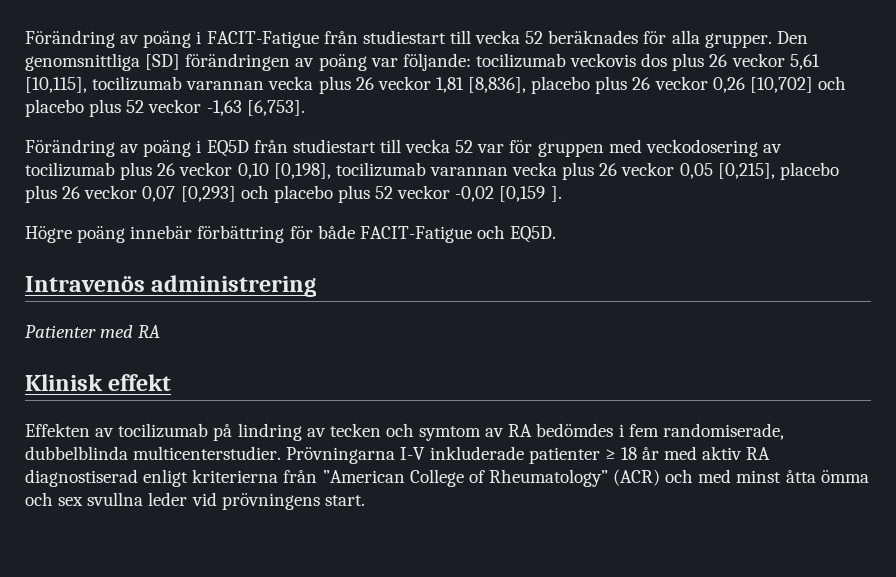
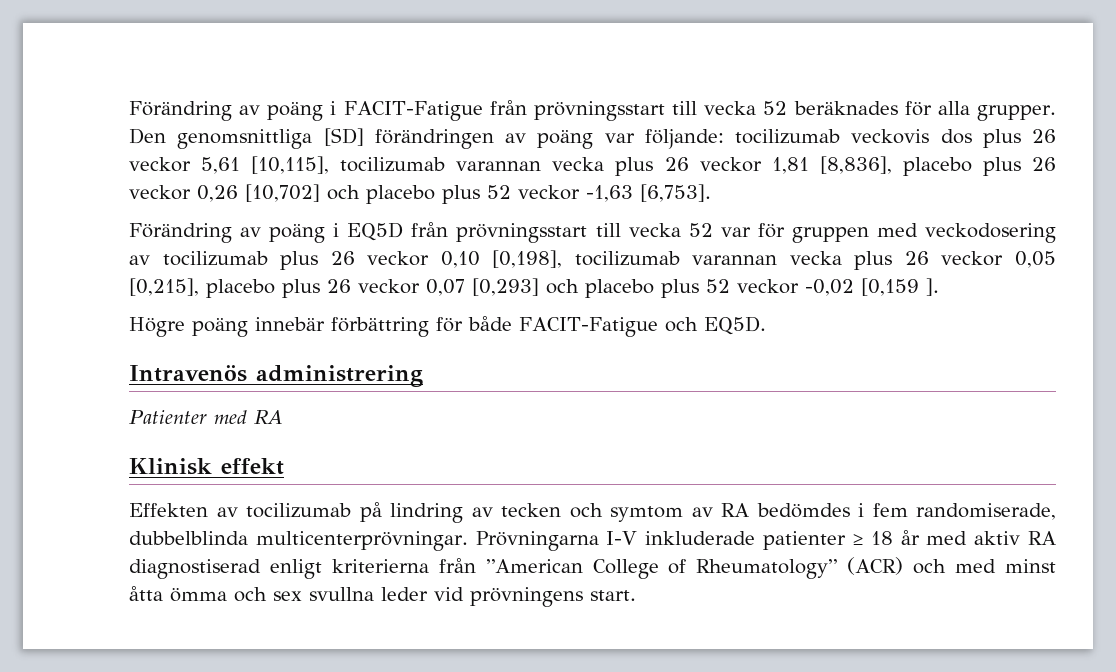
- Förändring av poäng i FACIT-Fatigue från studiestart till vecka 52 beräknades för alla grupper.
+ Förändring av poäng i FACIT-Fatigue från prövningsstart till vecka 52 beräknades för alla grupper.
- Förändring av poäng i EQ5D från studiestart till vecka 52 var för gruppen med veckodosering av tocilizumab plus 26 veckor 0,10 [0,198], tocilizumab varannan vecka plus 26 veckor 0,05 [0,215], placebo plus 26 veckor 0,07 [0,293] och placebo plus 52 veckor -0,02 [0,159 ].
+ Förändring av poäng i EQ5D från prövningsstart till vecka 52 var för gruppen med veckodosering av tocilizumab plus 26 veckor 0,10 [0,198], tocilizumab varannan vecka plus 26 veckor 0,05 [0,215], placebo plus 26 veckor 0,07 [0,293] och placebo plus 52 veckor -0,02 [0,159 ].
- Effekten av tocilizumab på lindring av tecken och symtom av RA bedömdes i fem randomiserade, dubbelblinda multicenterstudier.
+ Effekten av tocilizumab på lindring av tecken och symtom av RA bedömdes i fem randomiserade, dubbelblinda multicenterprövningar.

